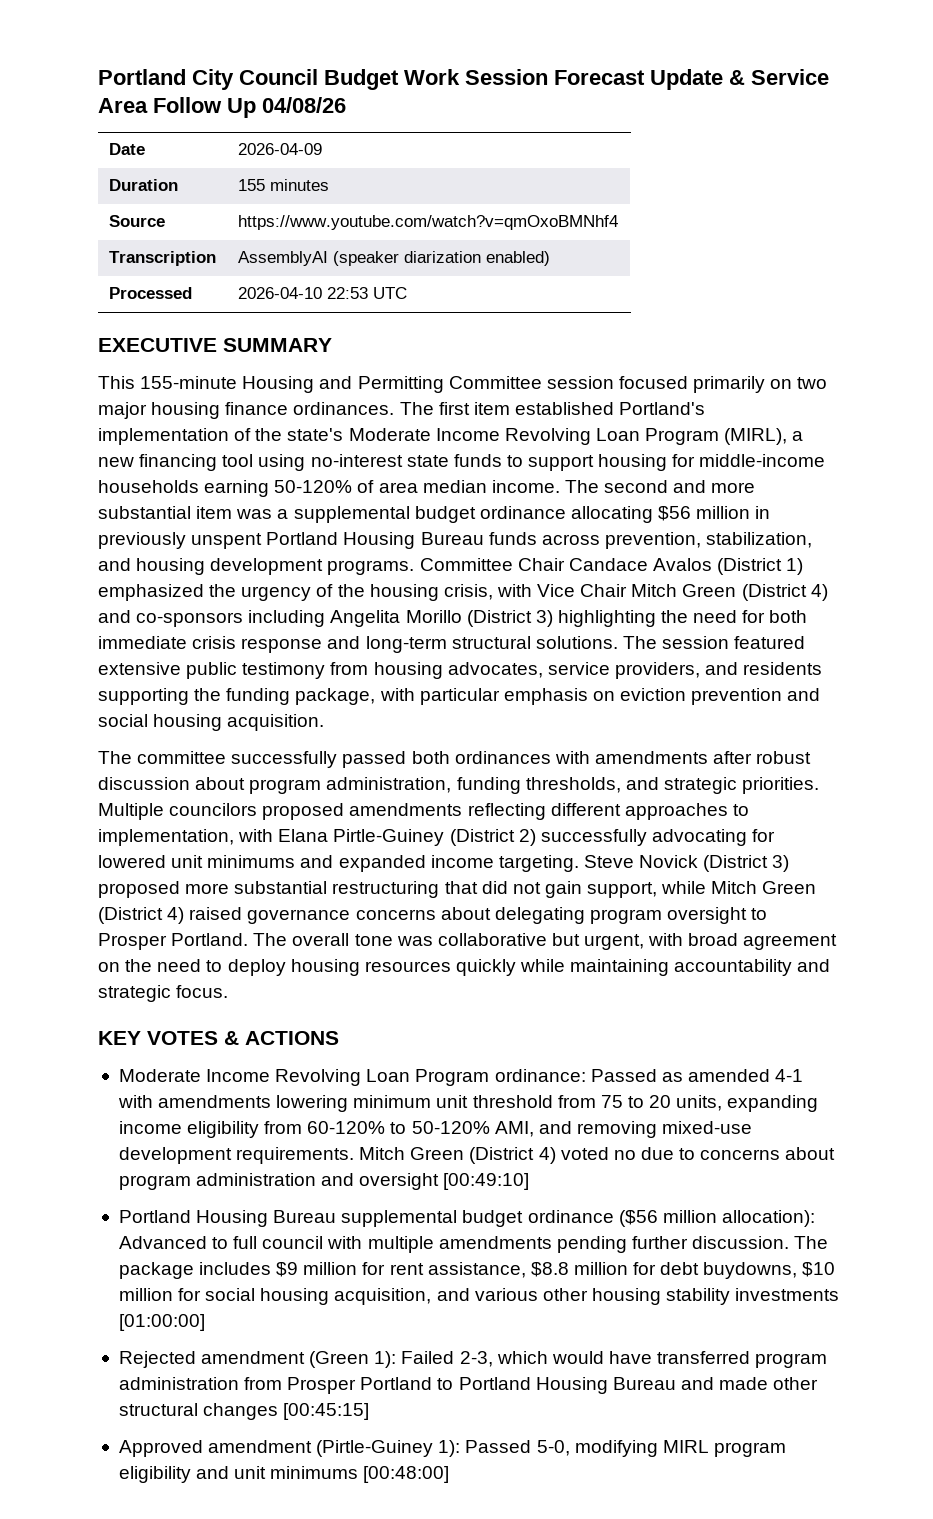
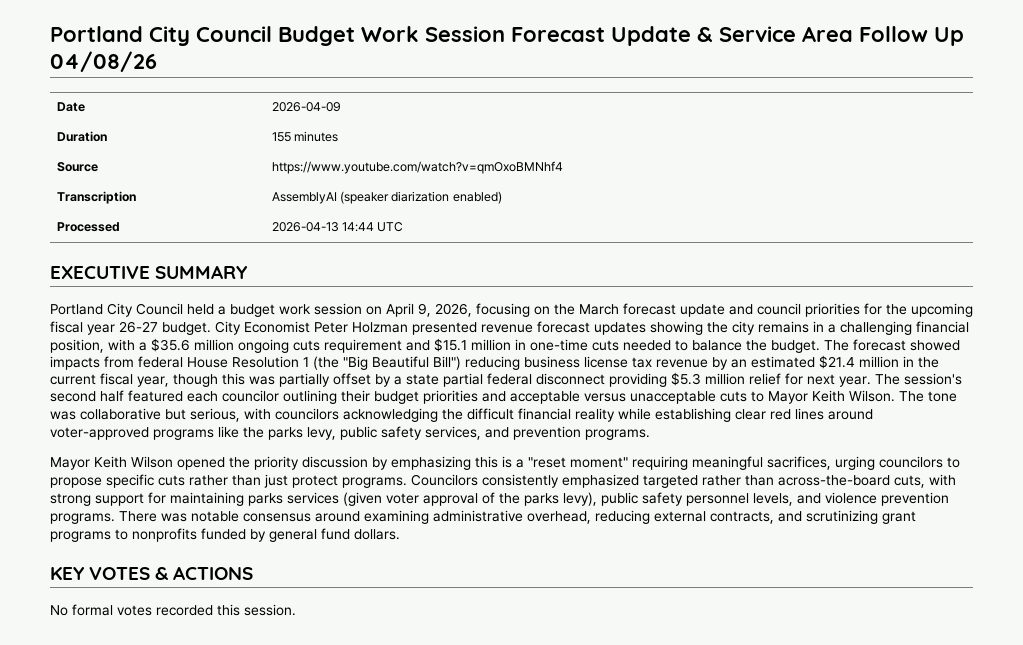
- Processed | 2026-04-10 22:53 UTC
+ Processed | 2026-04-13 14:44 UTC
- This 155-minute Housing and Permitting Committee session focused primarily on two major housing finance ordinances. The first item established Portland's implementation of the state's Moderate Income Revolving Loan Program (MIRL), a new financing tool using no-interest state funds to support housing for middle-income households earning 50-120% of area median income. The second and more substantial item was a supplemental budget ordinance allocating $56 million in previously unspent Portland Housing Bureau funds across prevention, stabilization, and housing development programs. Committee Chair Candace Avalos (District 1) emphasized the urgency of the housing crisis, with Vice Chair Mitch Green (District 4) and co-sponsors including Angelita Morillo (District 3) highlighting the need for both immediate crisis response and long-term structural solutions. The session featured extensive public testimony from housing advocates, service providers, and residents supporting the funding package, with particular emphasis on eviction prevention and social housing acquisition.
- The committee successfully passed both ordinances with amendments after robust discussion about program administration, funding thresholds, and strategic priorities. Multiple councilors proposed amendments reflecting different approaches to implementation, with Elana Pirtle-Guiney (District 2) successfully advocating for lowered unit minimums and expanded income targeting. Steve Novick (District 3) proposed more substantial restructuring that did not gain support, while Mitch Green (District 4) raised governance concerns about delegating program oversight to Prosper Portland. The overall tone was collaborative but urgent, with broad agreement on the need to deploy housing resources quickly while maintaining accountability and strategic focus.
+ Portland City Council held a budget work session on April 9, 2026, focusing on the March forecast update and council priorities for the upcoming fiscal year 26-27 budget. City Economist Peter Holzman presented revenue forecast updates showing the city remains in a challenging financial position, with a $35.6 million ongoing cuts requirement and $15.1 million in one-time cuts needed to balance the budget. The forecast showed impacts from federal House Resolution 1 (the "Big Beautiful Bill") reducing business license tax revenue by an estimated $21.4 million in the current fiscal year, though this was partially offset by a state partial federal disconnect providing $5.3 million relief for next year. The session's second half featured each councilor outlining their budget priorities and acceptable versus unacceptable cuts to Mayor Keith Wilson. The tone was collaborative but serious, with councilors acknowledging the difficult financial reality while establishing clear red lines around voter-approved programs like the parks levy, public safety services, and prevention programs.
+ Mayor Keith Wilson opened the priority discussion by emphasizing this is a "reset moment" requiring meaningful sacrifices, urging councilors to propose specific cuts rather than just protect programs. Councilors consistently emphasized targeted rather than across-the-board cuts, with strong support for maintaining parks services (given voter approval of the parks levy), public safety personnel levels, and violence prevention programs. There was notable consensus around examining administrative overhead, reducing external contracts, and scrutinizing grant programs to nonprofits funded by general fund dollars.
  KEY VOTES & ACTIONS
- Moderate Income Revolving Loan Program ordinance: Passed as amended 4-1 with amendments lowering minimum unit threshold from 75 to 20 units, expanding income eligibility from 60-120% to 50-120% AMI, and removing mixed-use development requirements. Mitch Green (District 4) voted no due to concerns about program administration and oversight [00:49:10]
- Portland Housing Bureau supplemental budget ordinance ($56 million allocation): Advanced to full council with multiple amendments pending further discussion. The package includes $9 million for rent assistance, $8.8 million for debt buydowns, $10 million for social housing acquisition, and various other housing stability investments [01:00:00]
- Rejected amendment (Green 1): Failed 2-3, which would have transferred program administration from Prosper Portland to Portland Housing Bureau and made other structural changes [00:45:15]
- Approved amendment (Pirtle-Guiney 1): Passed 5-0, modifying MIRL program eligibility and unit minimums [00:48:00]
+ No formal votes recorded this session.

